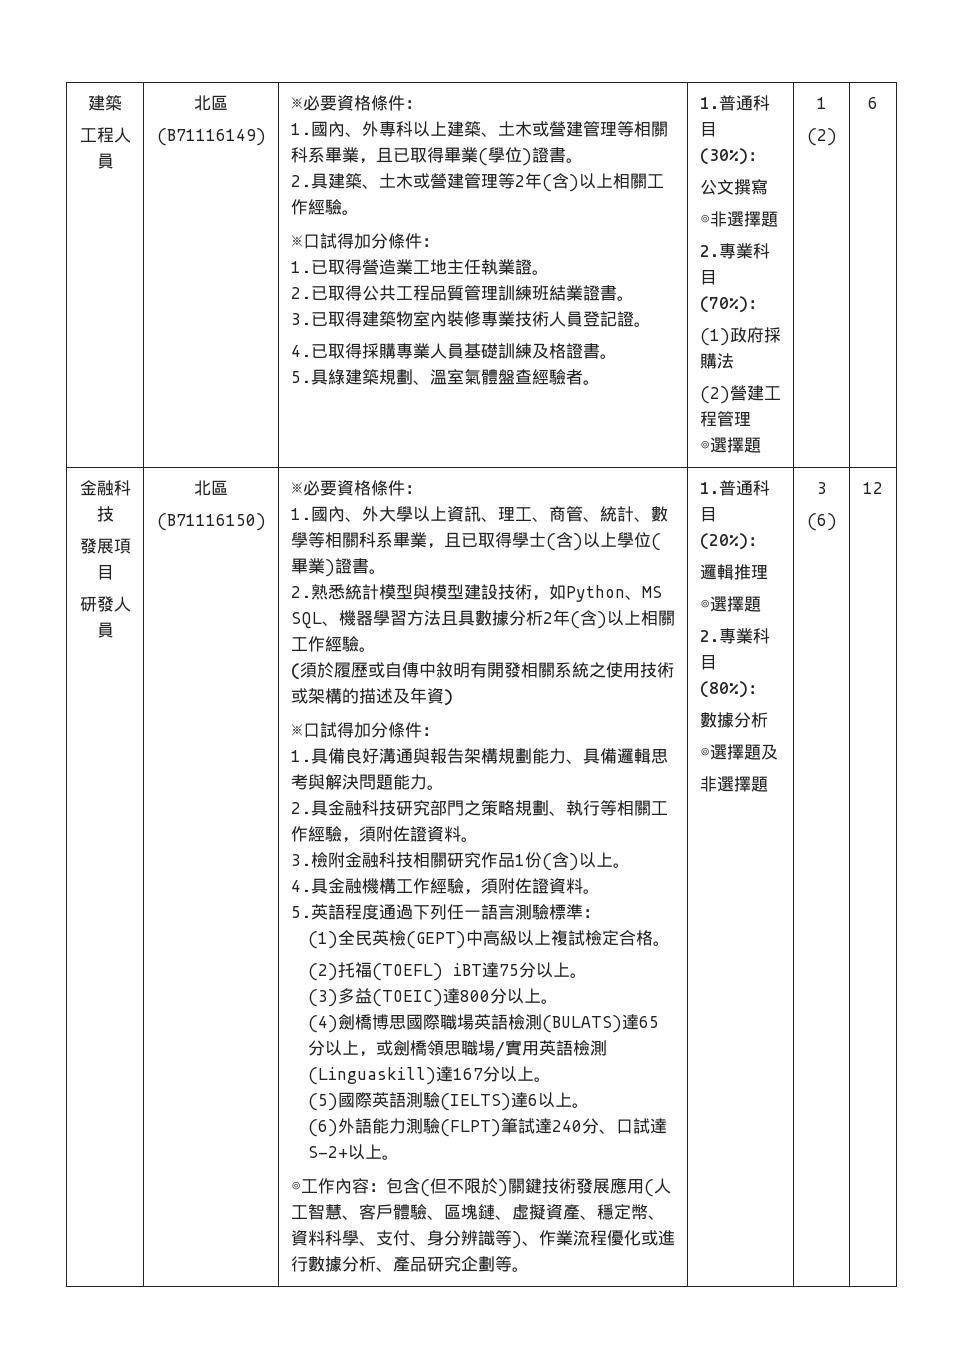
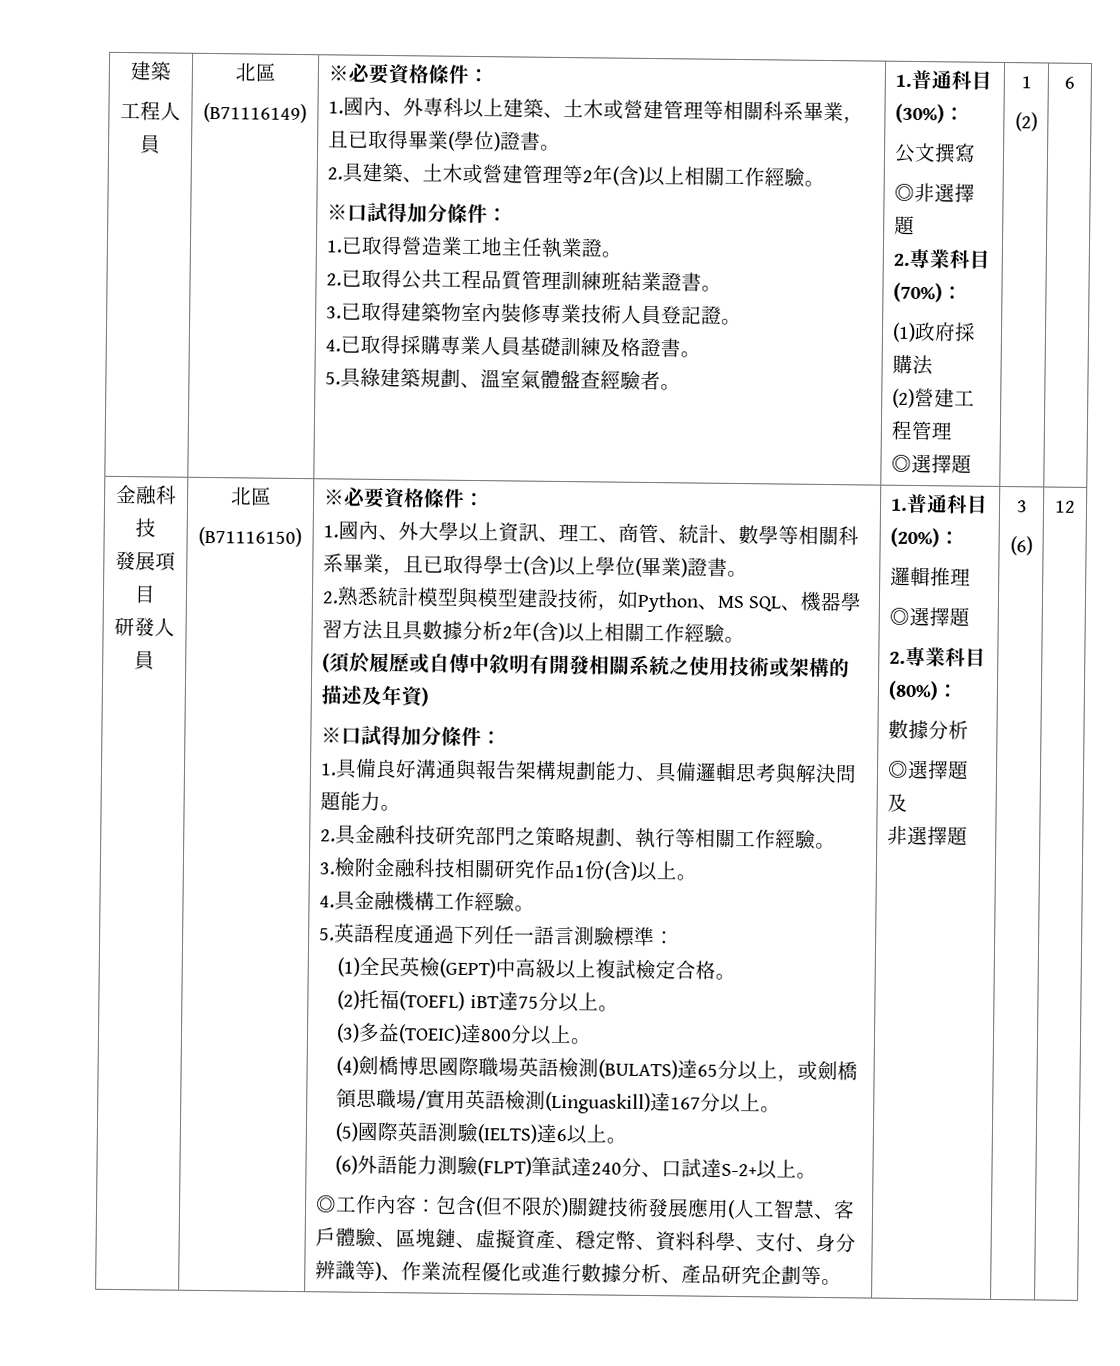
- 2.具金融科技研究部門之策略規劃、執行等相關工作經驗，須附佐證資料。
+ 2.具金融科技研究部門之策略規劃、執行等相關工作經驗。
- 4.具金融機構工作經驗，須附佐證資料。
+ 4.具金融機構工作經驗。

